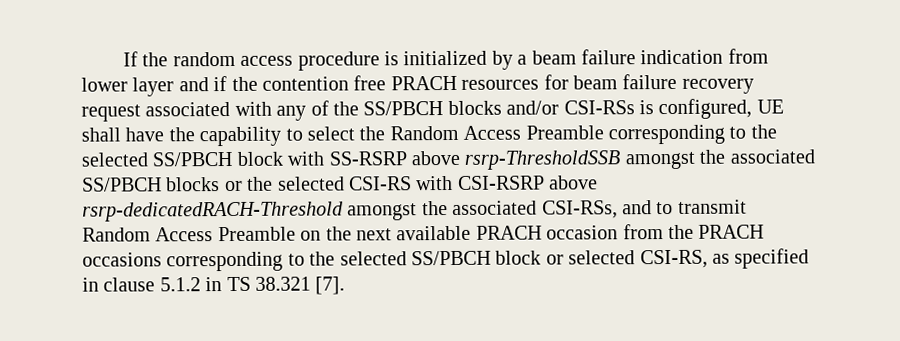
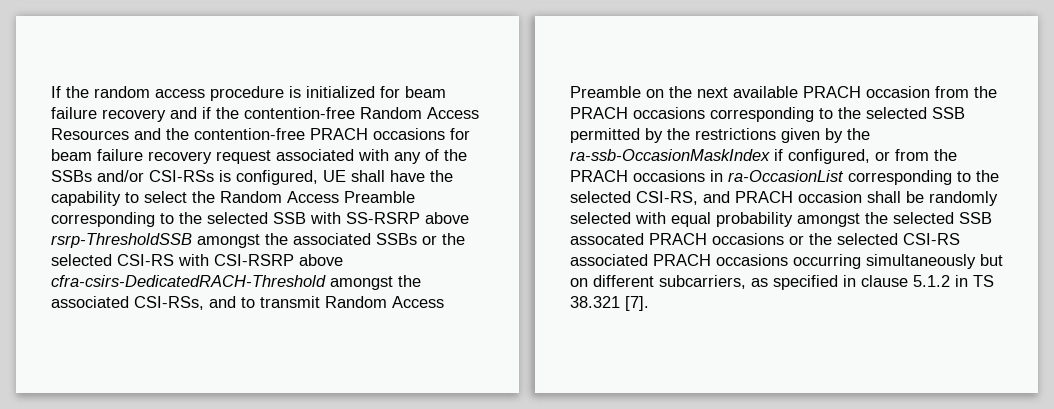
- If the random access procedure is initialized by a beam failure indication from lower layer and if the contention free PRACH resources for beam failure recovery request associated with any of the SS/PBCH blocks and/or CSI-RSs is configured, UE shall have the capability to select the Random Access Preamble corresponding to the selected SS/PBCH block with SS-RSRP above rsrp-ThresholdSSB amongst the associated SS/PBCH blocks or the selected CSI-RS with CSI-RSRP above rsrp-dedicatedRACH-Threshold amongst the associated CSI-RSs, and to transmit Random Access Preamble on the next available PRACH occasion from the PRACH occasions corresponding to the selected SS/PBCH block or selected CSI-RS, as specified in clause 5.1.2 in TS 38.321 [7].
+ If the random access procedure is initialized for beam failure recovery and if the contention-free Random Access Resources and the contention-free PRACH occasions for beam failure recovery request associated with any of the SSBs and/or CSI-RSs is configured, UE shall have the capability to select the Random Access Preamble corresponding to the selected SSB with SS-RSRP above rsrp-ThresholdSSB amongst the associated SSBs or the selected CSI-RS with CSI-RSRP above cfra-csirs-DedicatedRACH-Threshold amongst the associated CSI-RSs, and to transmit Random Access Preamble on the next available PRACH occasion from the PRACH occasions corresponding to the selected SSB permitted by the restrictions given by the ra-ssb-OccasionMaskIndex if configured, or from the PRACH occasions in ra-OccasionList corresponding to the selected CSI-RS, and PRACH occasion shall be randomly selected with equal probability amongst the selected SSB assocated PRACH occasions or the selected CSI-RS associated PRACH occasions occurring simultaneously but on different subcarriers, as specified in clause 5.1.2 in TS 38.321 [7].

